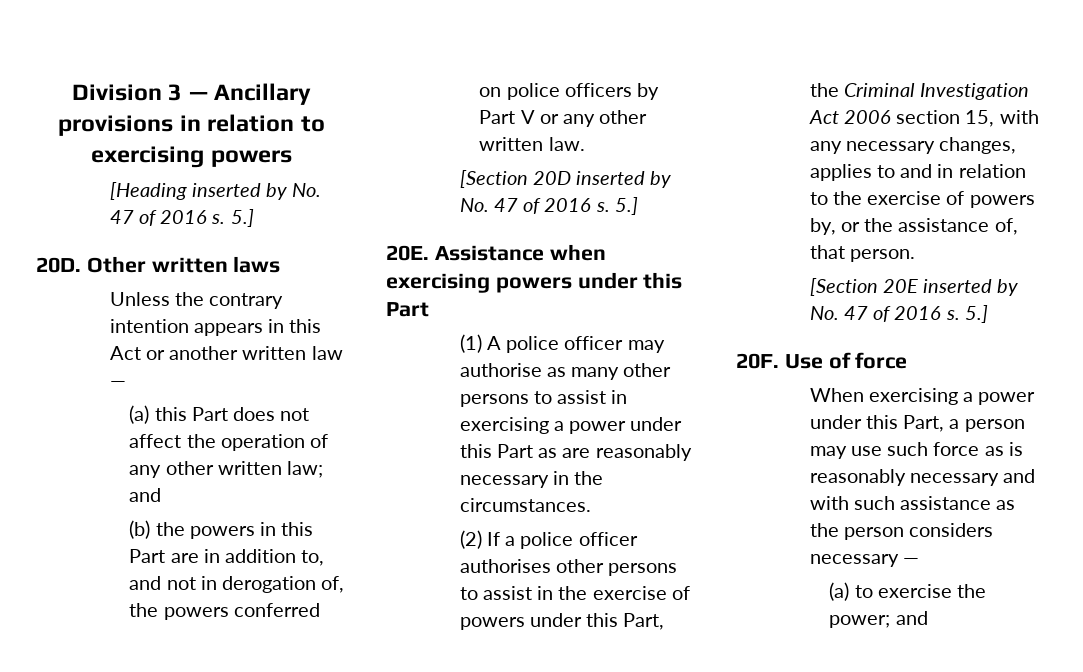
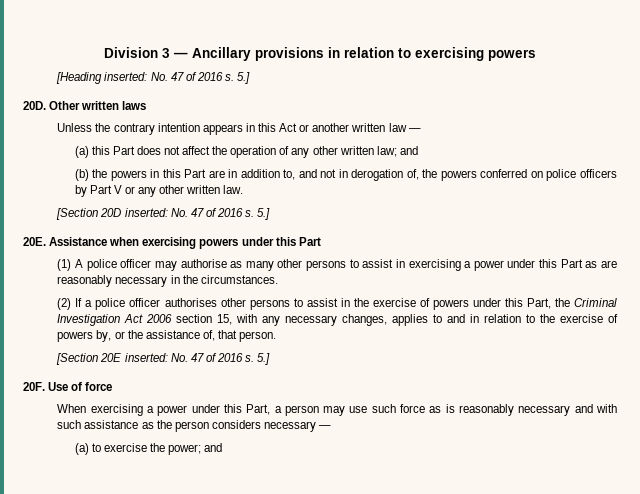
- [Heading inserted by No. 47 of 2016 s.
+ [Heading inserted: No. 47 of 2016 s.
- [Section 20D inserted by No. 47 of 2016 s.
+ [Section 20D inserted: No. 47 of 2016 s.
- [Section 20E inserted by No. 47 of 2016 s.
+ [Section 20E inserted: No. 47 of 2016 s.

